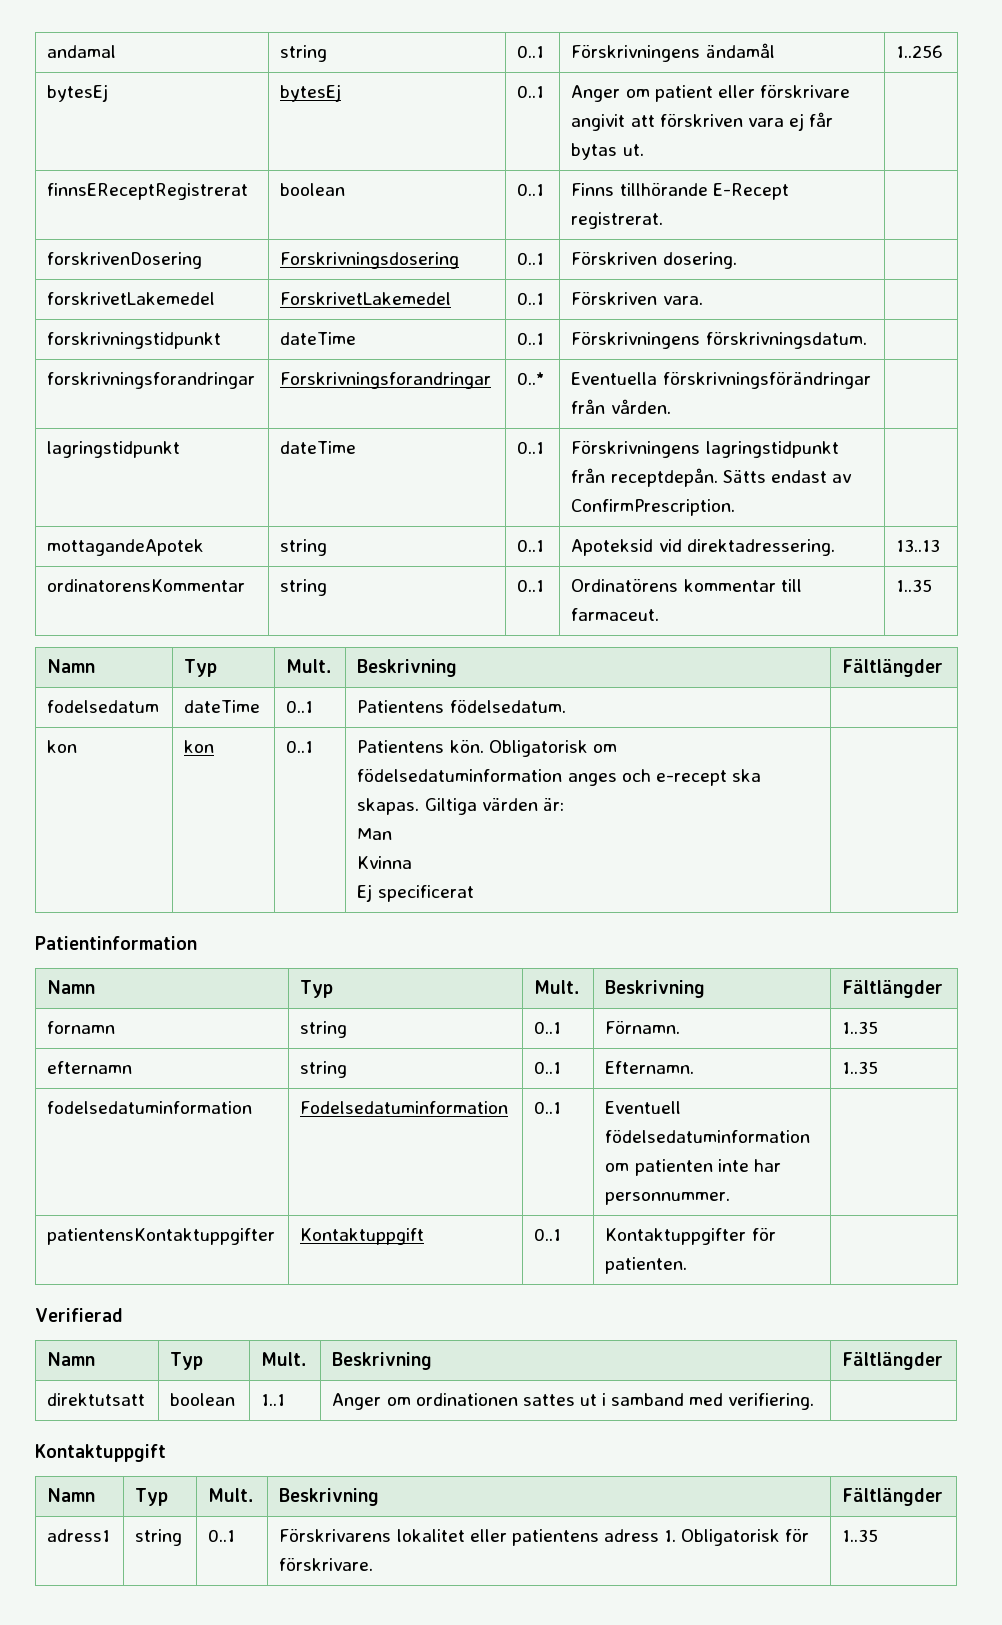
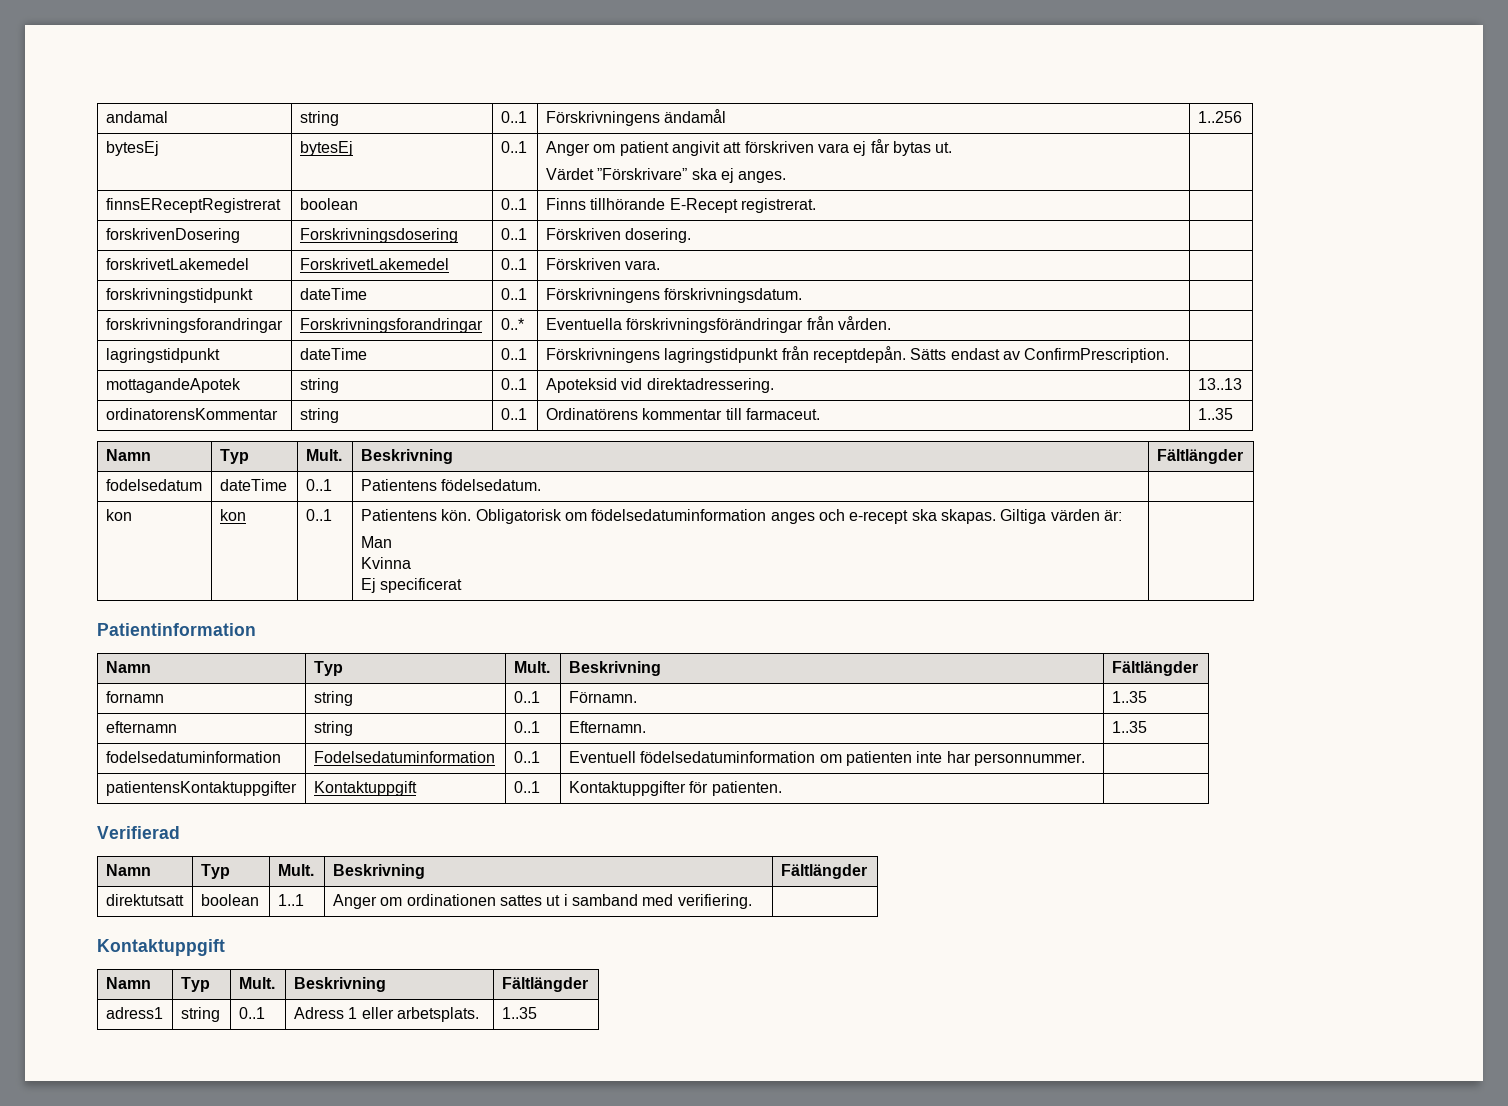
- bytesEj | bytesEj | 0..1 | Anger om patient eller förskrivare angivit att förskriven vara ej får bytas ut. |
+ bytesEj | bytesEj | 0..1 | Anger om patient angivit att förskriven vara ej får bytas ut.
+ Värdet ”Förskrivare” ska ej anges. |
- adress1 | string | 0..1 | Förskrivarens lokalitet eller patientens adress 1. Obligatorisk för förskrivare. | 1..35
+ adress1 | string | 0..1 | Adress 1 eller arbetsplats. | 1..35

